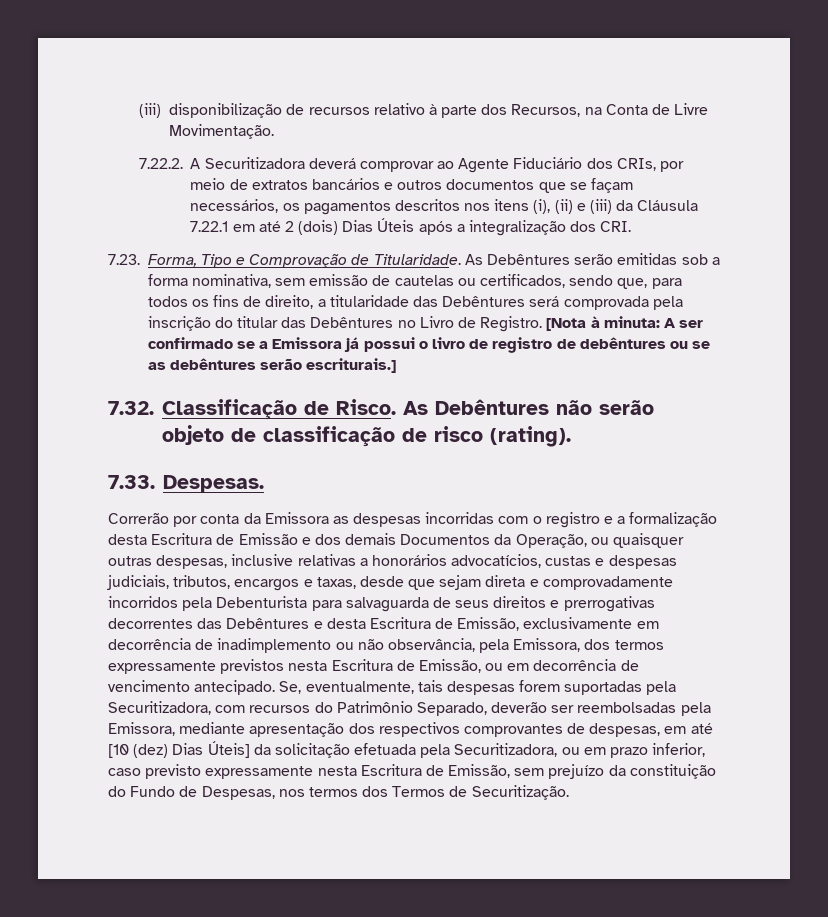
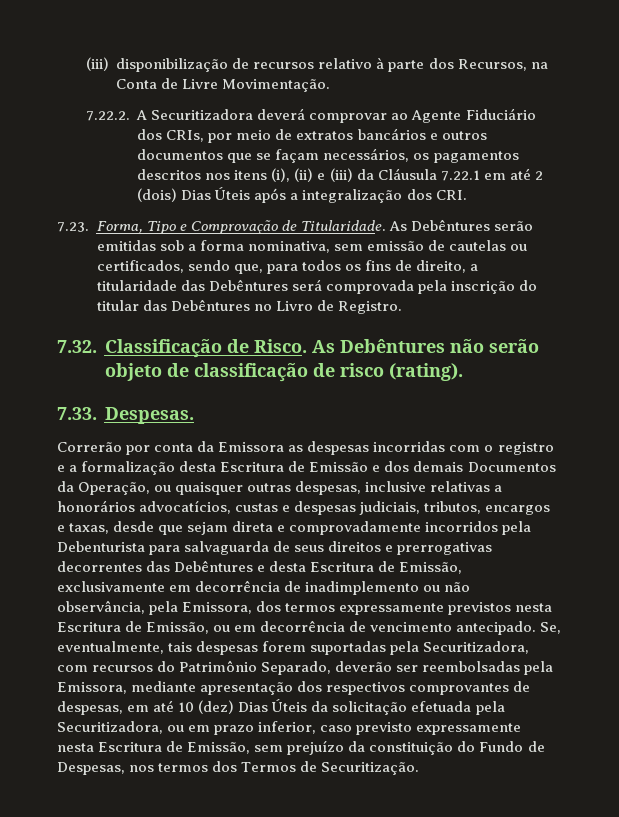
- [Nota à minuta: A ser confirmado se a Emissora já possui o livro de registro de debêntures ou se as debêntures serão escriturais.]
- Se, eventualmente, tais despesas forem suportadas pela Securitizadora, com recursos do Patrimônio Separado, deverão ser reembolsadas pela Emissora, mediante apresentação dos respectivos comprovantes de despesas, em até [10 (dez) Dias Úteis] da solicitação efetuada pela Securitizadora, ou em prazo inferior, caso previsto expressamente nesta Escritura de Emissão, sem prejuízo da constituição do Fundo de Despesas, nos termos dos Termos de Securitização.
+ Se, eventualmente, tais despesas forem suportadas pela Securitizadora, com recursos do Patrimônio Separado, deverão ser reembolsadas pela Emissora, mediante apresentação dos respectivos comprovantes de despesas, em até 10 (dez) Dias Úteis da solicitação efetuada pela Securitizadora, ou em prazo inferior, caso previsto expressamente nesta Escritura de Emissão, sem prejuízo da constituição do Fundo de Despesas, nos termos dos Termos de Securitização.

